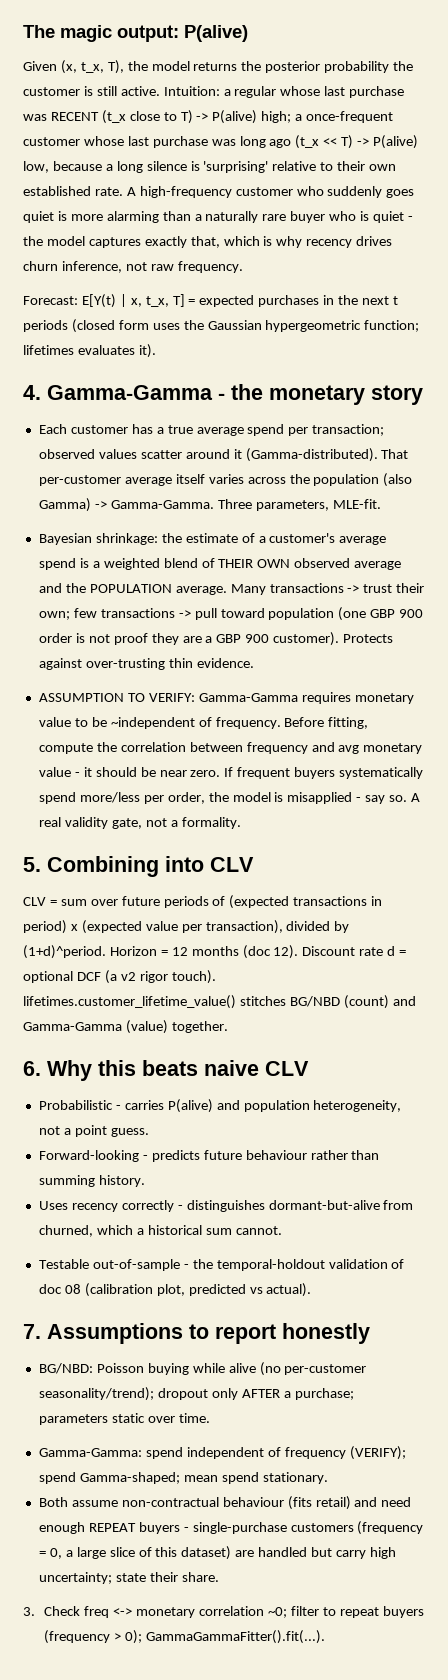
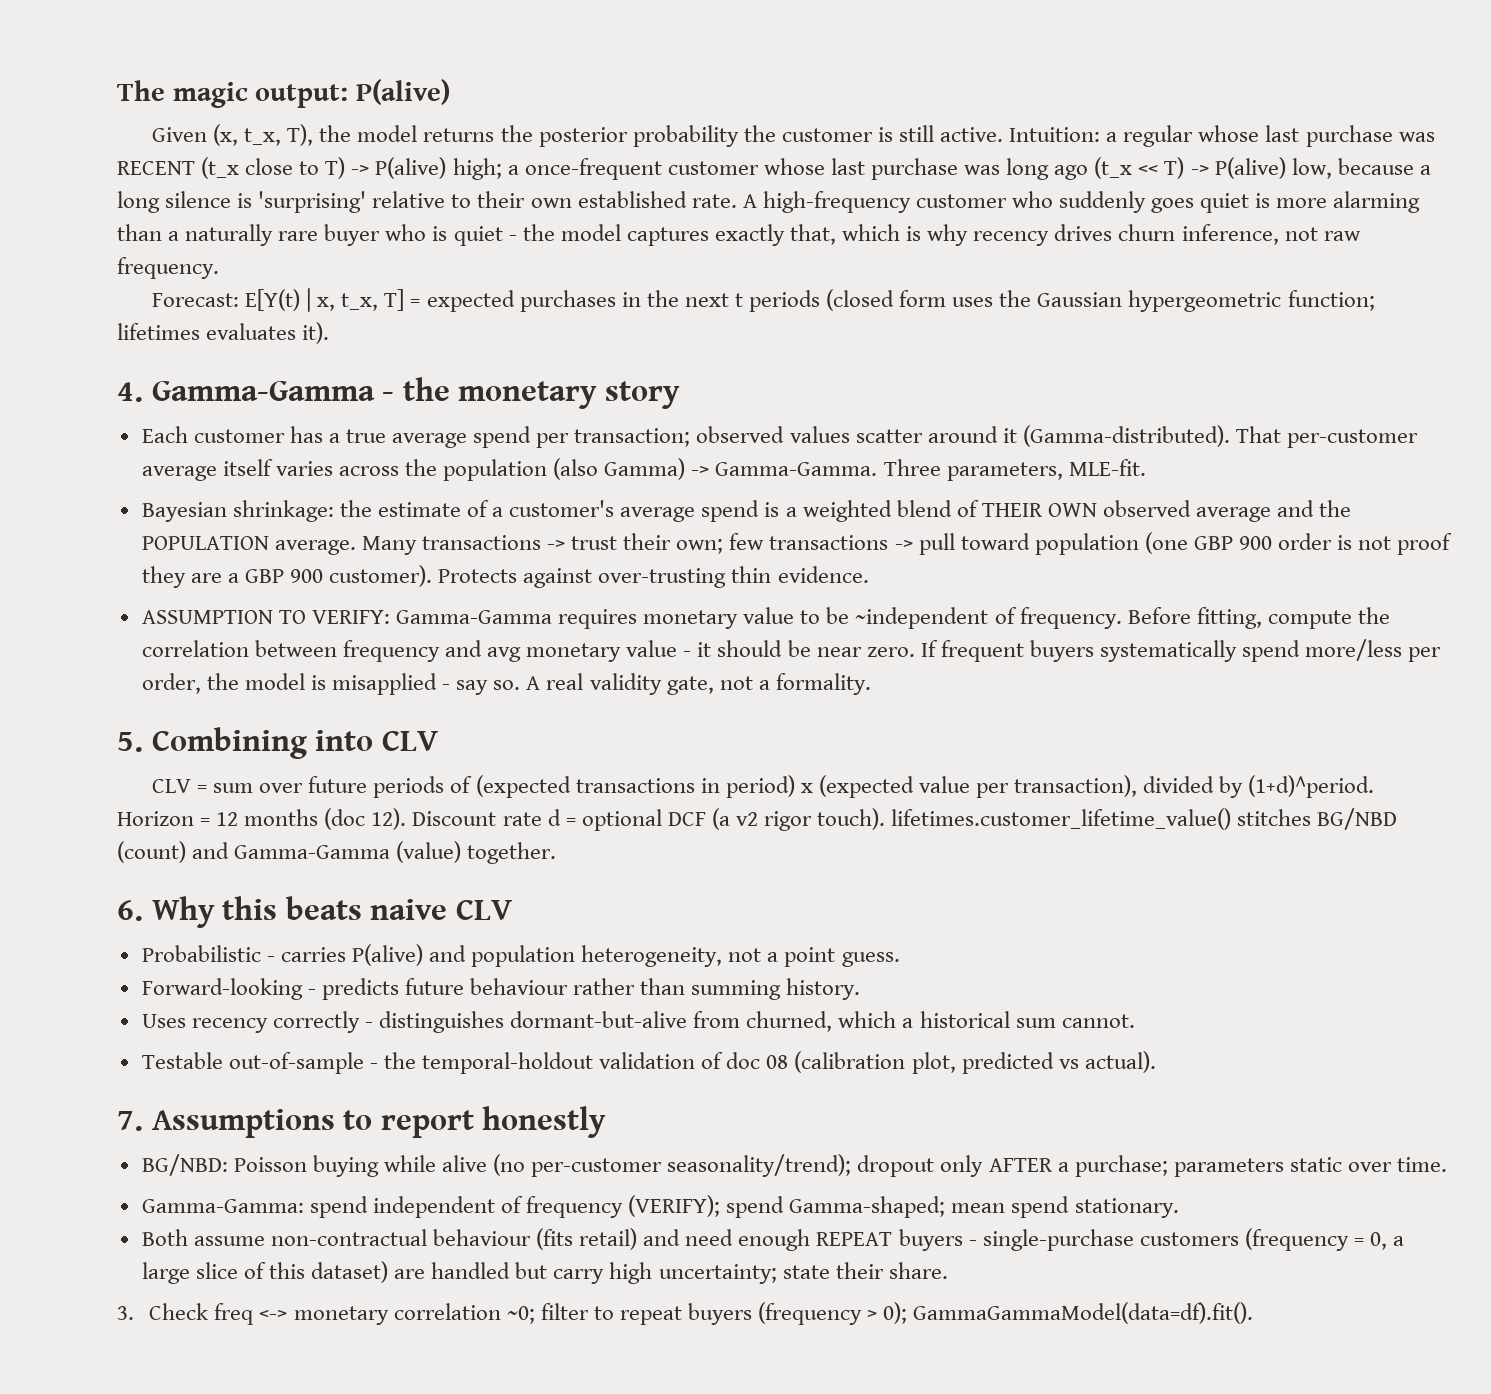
- 3. Check freq <-> monetary correlation ~0; filter to repeat buyers (frequency > 0); GammaGammaFitter().fit(...).
+ 3. Check freq <-> monetary correlation ~0; filter to repeat buyers (frequency > 0); GammaGammaModel(data=df).fit().

